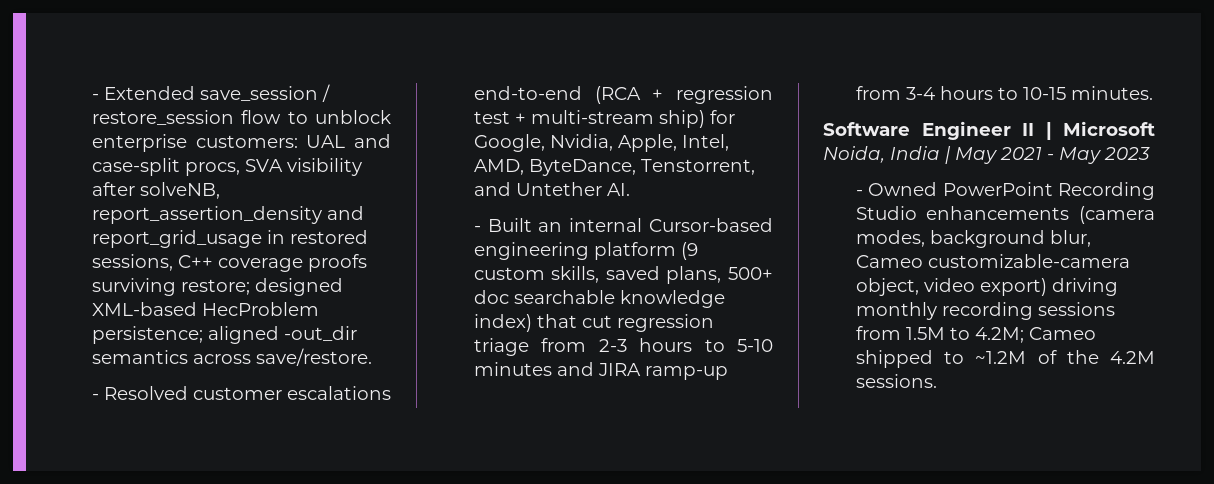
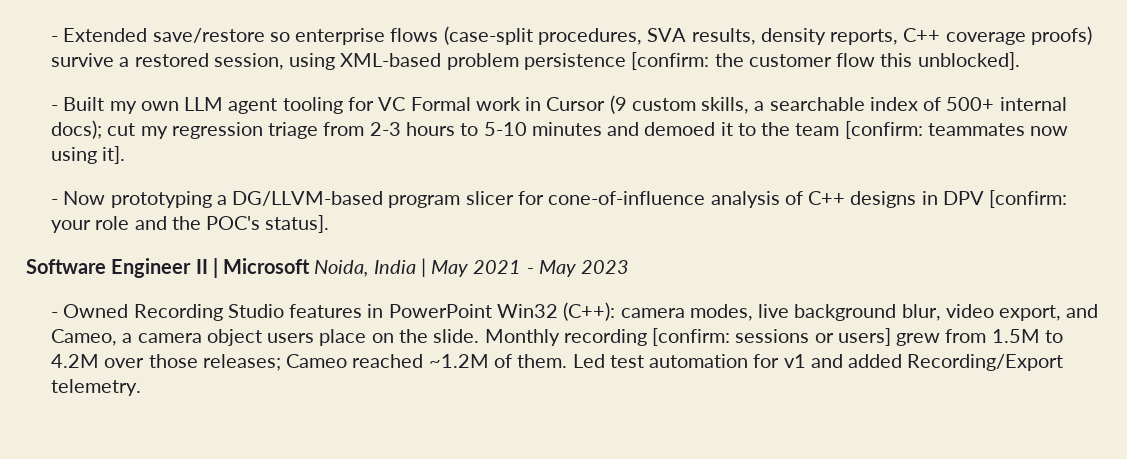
- - Extended save_session / restore_session flow to unblock enterprise customers: UAL and case-split procs, SVA visibility after solveNB, report_assertion_density and report_grid_usage in restored sessions, C++ coverage proofs surviving restore; designed XML-based HecProblem persistence; aligned -out_dir semantics across save/restore.
- - Resolved customer escalations end-to-end (RCA + regression test + multi-stream ship) for Google, Nvidia, Apple, Intel, AMD, ByteDance, Tenstorrent, and Untether AI.
- - Built an internal Cursor-based engineering platform (9 custom skills, saved plans, 500+ doc searchable knowledge index) that cut regression triage from 2-3 hours to 5-10 minutes and JIRA ramp-up from 3-4 hours to 10-15 minutes.
+ - Extended save/restore so enterprise flows (case-split procedures, SVA results, density reports, C++ coverage proofs) survive a restored session, using XML-based problem persistence [confirm: the customer flow this unblocked].
+ - Built my own LLM agent tooling for VC Formal work in Cursor (9 custom skills, a searchable index of 500+ internal docs); cut my regression triage from 2-3 hours to 5-10 minutes and demoed it to the team [confirm: teammates now using it].
+ - Now prototyping a DG/LLVM-based program slicer for cone-of-influence analysis of C++ designs in DPV [confirm: your role and the POC's status].
- - Owned PowerPoint Recording Studio enhancements (camera modes, background blur, Cameo customizable-camera object, video export) driving monthly recording sessions from 1.5M to 4.2M; Cameo shipped to ~1.2M of the 4.2M sessions.
+ - Owned Recording Studio features in PowerPoint Win32 (C++): camera modes, live background blur, video export, and Cameo, a camera object users place on the slide. Monthly recording [confirm: sessions or users] grew from 1.5M to 4.2M over those releases; Cameo reached ~1.2M of them. Led test automation for v1 and added Recording/Export telemetry.

